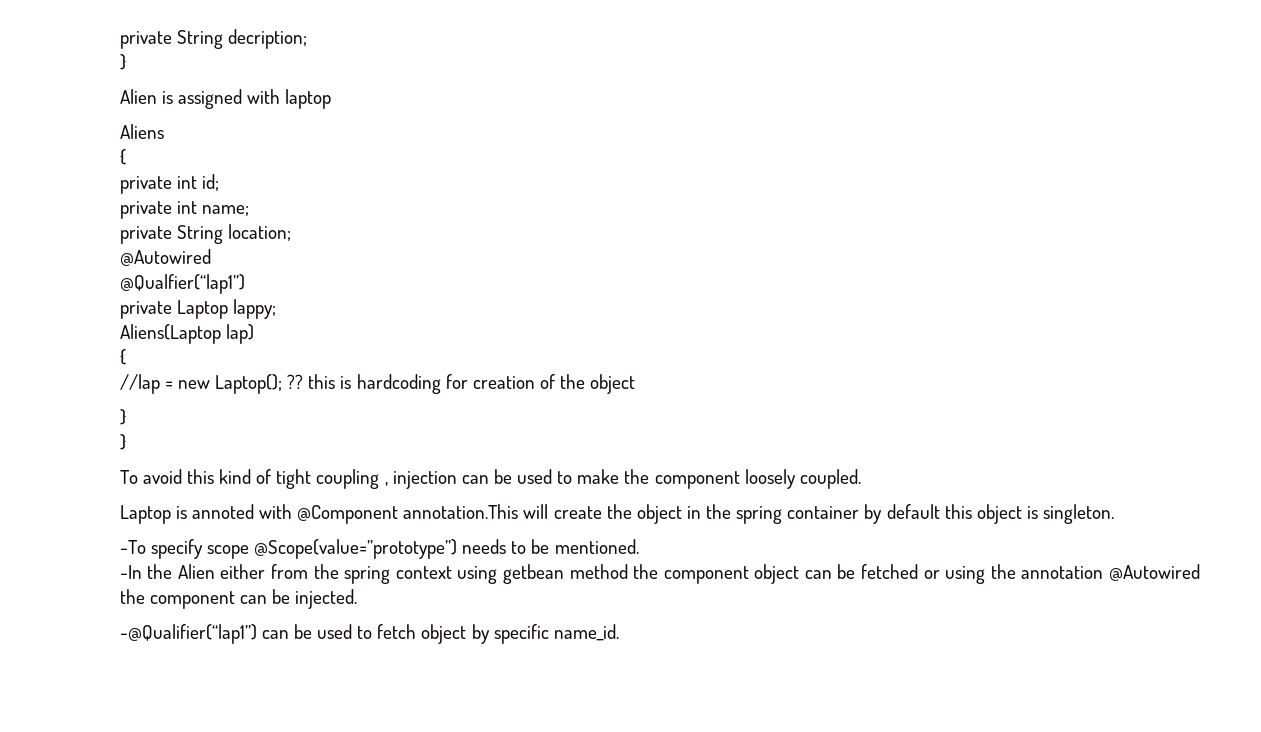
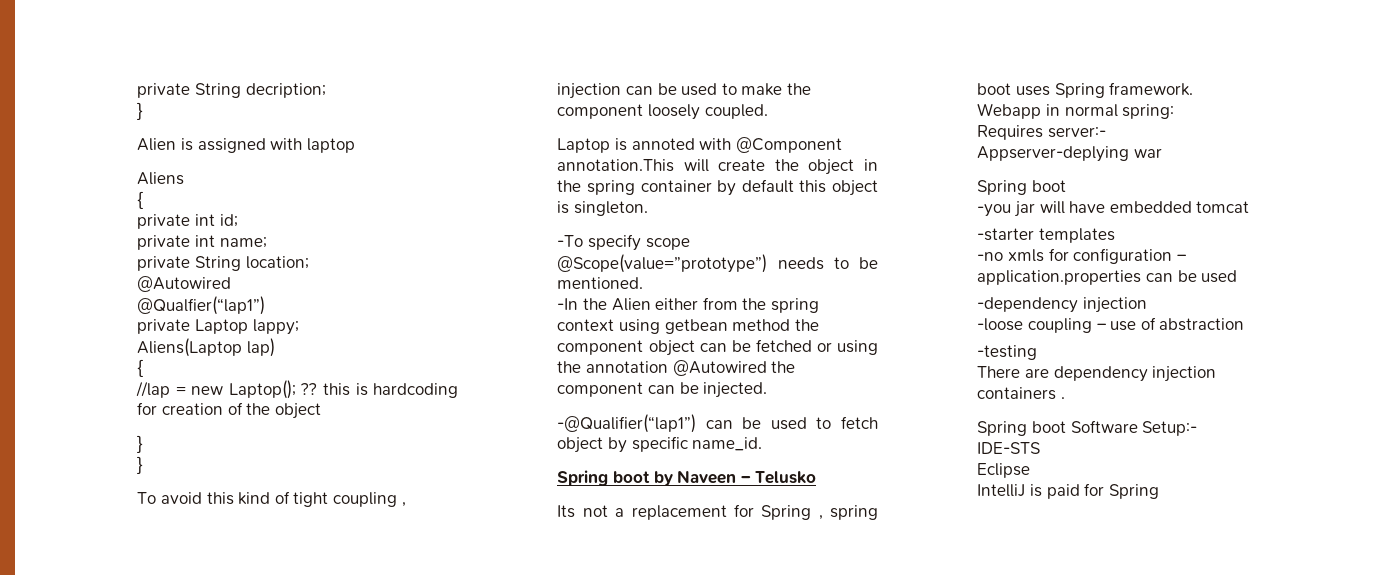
+ Spring boot by Naveen – Telusko
+ Its not a replacement for Spring , spring boot uses Spring framework.
+ Webapp in normal spring:
+ Requires server:-
+ Appserver-deplying war
+ Spring boot
+ -you jar will have embedded tomcat
+ -starter templates
+ -no xmls for configuration – application.properties can be used
+ -dependency injection
+ -loose coupling – use of abstraction
+ -testing
+ There are dependency injection containers .
+ Spring boot Software Setup:-
+ IDE-STS
+ Eclipse
+ IntelliJ is paid for Spring

